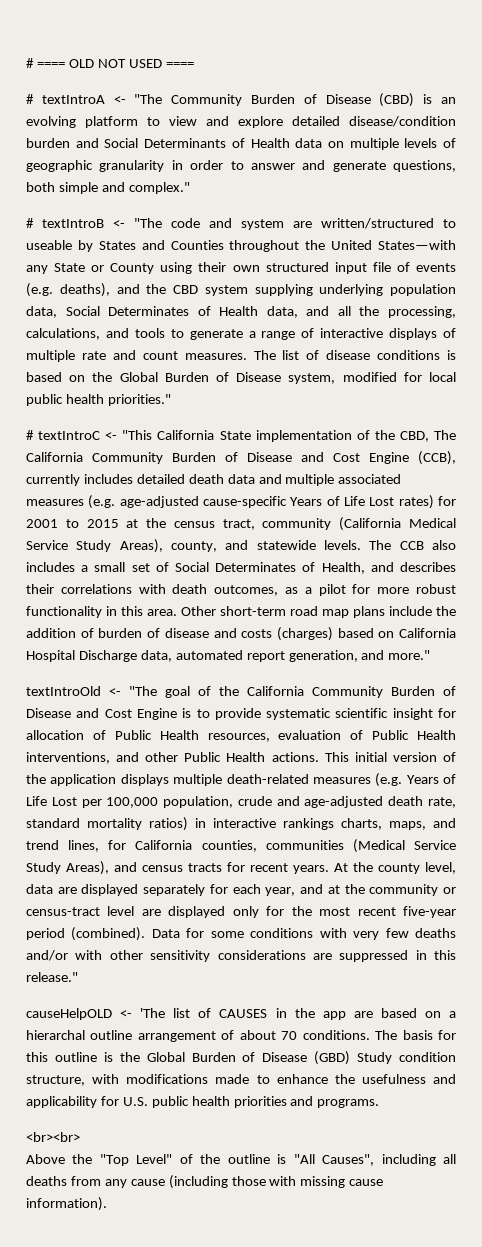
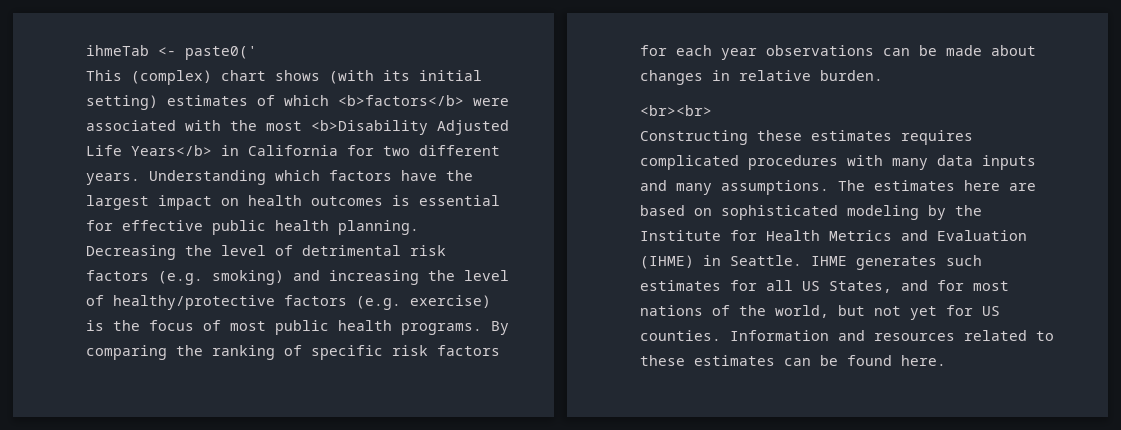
- # ==== OLD NOT USED ====
- # textIntroA <- "The Community Burden of Disease (CBD) is an evolving platform to view and explore detailed disease/condition burden and Social Determinants of Health data on multiple levels of geographic granularity in order to answer and generate questions, both simple and complex."
- # textIntroB <- "The code and system are written/structured to useable by States and Counties throughout the United States—with any State or County using their own structured input file of events (e.g. deaths), and the CBD system supplying underlying population data, Social Determinates of Health data, and all the processing, calculations, and tools to generate a range of interactive displays of multiple rate and count measures. The list of disease conditions is based on the Global Burden of Disease system, modified for local public health priorities."
- # textIntroC <- "This California State implementation of the CBD, The California Community Burden of Disease and Cost Engine (CCB), currently includes detailed death data and multiple associated measures (e.g. age-adjusted cause-specific Years of Life Lost rates) for 2001 to 2015 at the census tract, community (California Medical Service Study Areas), county, and statewide levels. The CCB also includes a small set of Social Determinates of Health, and describes their correlations with death outcomes, as a pilot for more robust functionality in this area. Other short-term road map plans include the addition of burden of disease and costs (charges) based on California Hospital Discharge data, automated report generation, and more."
- textIntroOld <- "The goal of the California Community Burden of Disease and Cost Engine is to provide systematic scientific insight for allocation of Public Health resources, evaluation of Public Health interventions, and other Public Health actions. This initial version of the application displays multiple death-related measures (e.g. Years of Life Lost per 100,000 population, crude and age-adjusted death rate, standard mortality ratios) in interactive rankings charts, maps, and trend lines, for California counties, communities (Medical Service Study Areas), and census tracts for recent years. At the county level, data are displayed separately for each year, and at the community or census-tract level are displayed only for the most recent five-year period (combined). Data for some conditions with very few deaths and/or with other sensitivity considerations are suppressed in this release."
- causeHelpOLD <- 'The list of CAUSES in the app are based on a hierarchal outline arrangement of about 70 conditions. The basis for this outline is the Global Burden of Disease (GBD) Study condition structure, with modifications made to enhance the usefulness and applicability for U.S. public health priorities and programs.
+ ihmeTab <- paste0('
+ This (complex) chart shows (with its initial setting) estimates of which <b>factors</b> were associated with the most <b>Disability Adjusted Life Years</b> in California for two different years. Understanding which factors have the largest impact on health outcomes is essential for effective public health planning. Decreasing the level of detrimental risk factors (e.g. smoking) and increasing the level of healthy/protective factors (e.g. exercise) is the focus of most public health programs. By comparing the ranking of specific risk factors for each year observations can be made about changes in relative burden.
  <br><br>
- Above the "Top Level" of the outline is "All Causes", including all deaths from any cause (including those with missing cause information).
+ Constructing these estimates requires complicated procedures with many data inputs and many assumptions. The estimates here are based on sophisticated modeling by the Institute for Health Metrics and Evaluation (IHME) in Seattle. IHME generates such estimates for all US States, and for most nations of the world, but not yet for US counties. Information and resources related to these estimates can be found here.

